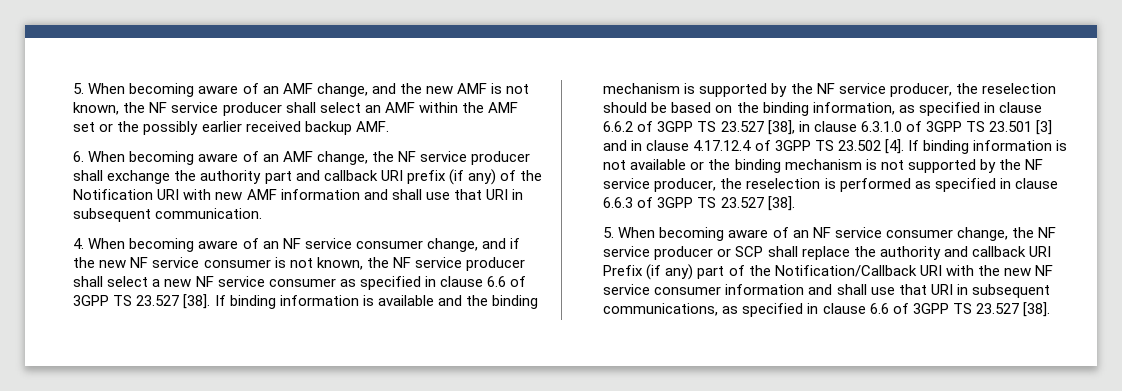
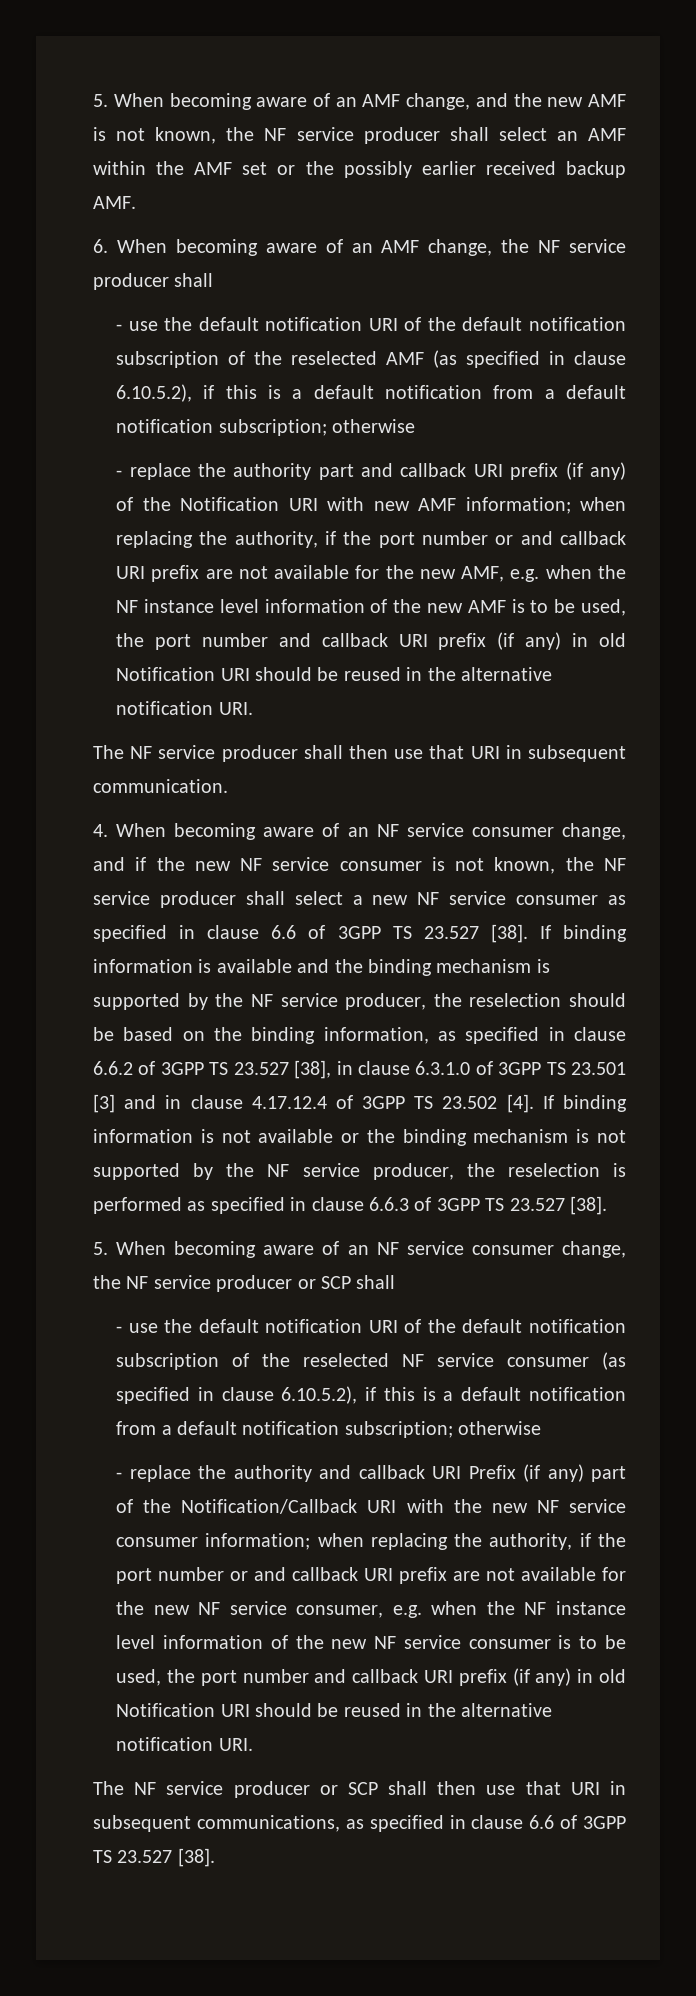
- 6. When becoming aware of an AMF change, the NF service producer shall exchange the authority part and callback URI prefix (if any) of the Notification URI with new AMF information and shall use that URI in subsequent communication.
+ 6. When becoming aware of an AMF change, the NF service producer shall
+ - use the default notification URI of the default notification subscription of the reselected AMF (as specified in clause 6.10.5.2), if this is a default notification from a default notification subscription; otherwise
+ - replace the authority part and callback URI prefix (if any) of the Notification URI with new AMF information; when replacing the authority, if the port number or and callback URI prefix are not available for the new AMF, e.g. when the NF instance level information of the new AMF is to be used, the port number and callback URI prefix (if any) in old Notification URI should be reused in the alternative notification URI.
+ The NF service producer shall then use that URI in subsequent communication.
- 5. When becoming aware of an NF service consumer change, the NF service producer or SCP shall replace the authority and callback URI Prefix (if any) part of the Notification/Callback URI with the new NF service consumer information and shall use that URI in subsequent communications, as specified in clause 6.6 of 3GPP TS 23.527 [38].
+ 5. When becoming aware of an NF service consumer change, the NF service producer or SCP shall
+ - use the default notification URI of the default notification subscription of the reselected NF service consumer (as specified in clause 6.10.5.2), if this is a default notification from a default notification subscription; otherwise
+ - replace the authority and callback URI Prefix (if any) part of the Notification/Callback URI with the new NF service consumer information; when replacing the authority, if the port number or and callback URI prefix are not available for the new NF service consumer, e.g. when the NF instance level information of the new NF service consumer is to be used, the port number and callback URI prefix (if any) in old Notification URI should be reused in the alternative notification URI.
+ The NF service producer or SCP shall then use that URI in subsequent communications, as specified in clause 6.6 of 3GPP TS 23.527 [38].

